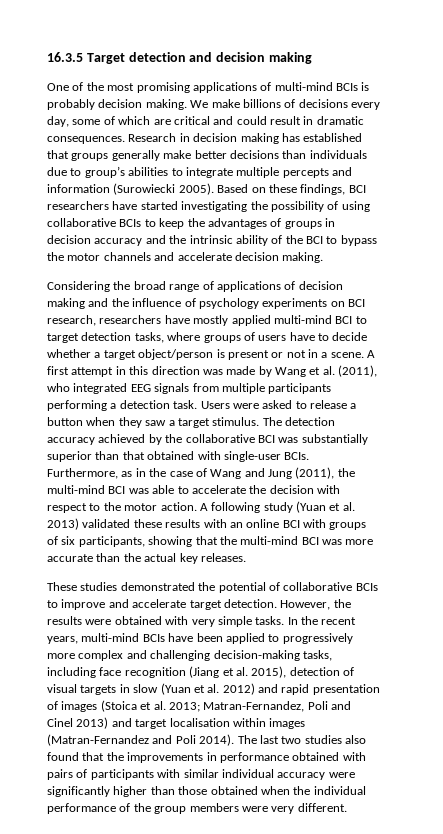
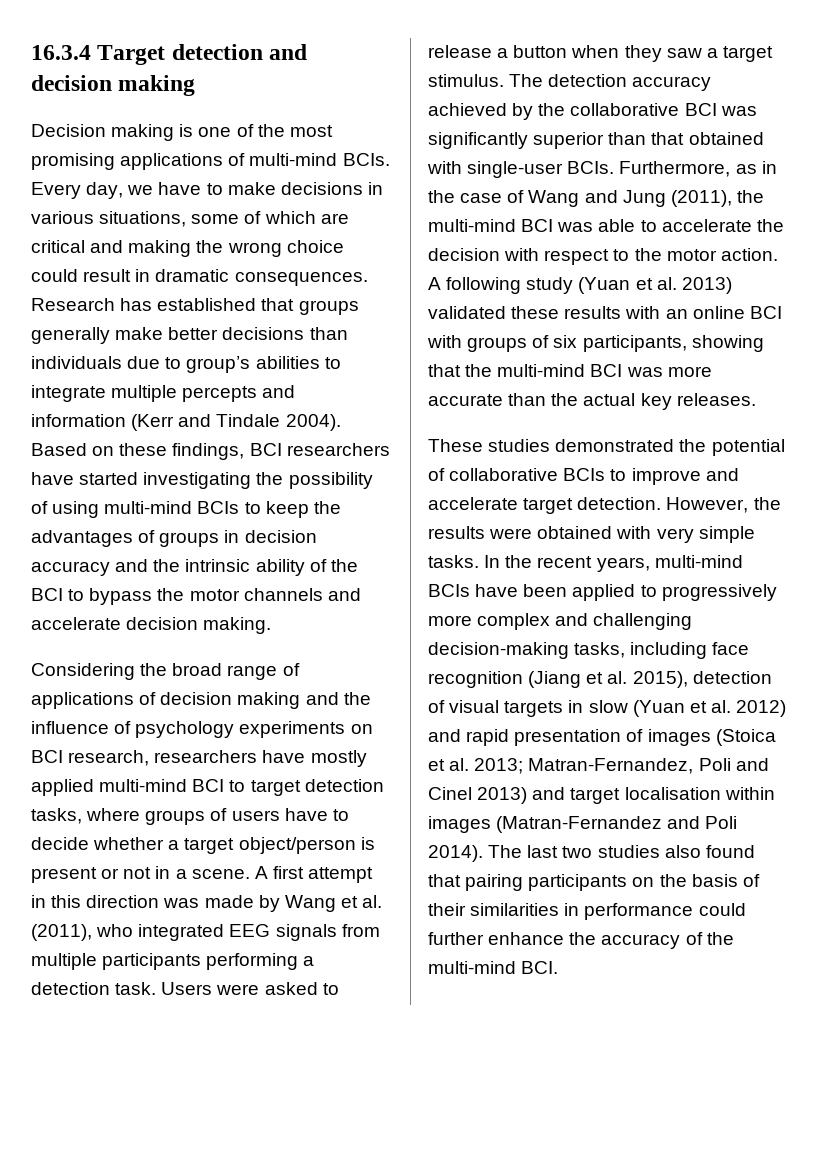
- 16.3.5 Target detection and decision making
+ 16.3.4 Target detection and decision making
- One of the most promising applications of multi-mind BCIs is probably decision making. We make billions of decisions every day, some of which are critical and could result in dramatic consequences.
+ Decision making is one of the most promising applications of multi-mind BCIs. Every day, we have to make decisions in various situations, some of which are critical and making the wrong choice could result in dramatic consequences.
- Research in decision making has established that groups generally make better decisions than individuals due to group’s abilities to integrate multiple percepts and information (Surowiecki 2005).
+ Research has established that groups generally make better decisions than individuals due to group’s abilities to integrate multiple percepts and information (Kerr and Tindale 2004).
- Based on these findings, BCI researchers have started investigating the possibility of using collaborative BCIs to keep the advantages of groups in decision accuracy and the intrinsic ability of the BCI to bypass the motor channels and accelerate decision making.
+ Based on these findings, BCI researchers have started investigating the possibility of using multi-mind BCIs to keep the advantages of groups in decision accuracy and the intrinsic ability of the BCI to bypass the motor channels and accelerate decision making.
- The detection accuracy achieved by the collaborative BCI was substantially superior than that obtained with single-user BCIs.
+ The detection accuracy achieved by the collaborative BCI was significantly superior than that obtained with single-user BCIs.
- The last two studies also found that the improvements in performance obtained with pairs of participants with similar individual accuracy were significantly higher than those obtained when the individual performance of the group members were very different.
+ The last two studies also found that pairing participants on the basis of their similarities in performance could further enhance the accuracy of the multi-mind BCI.

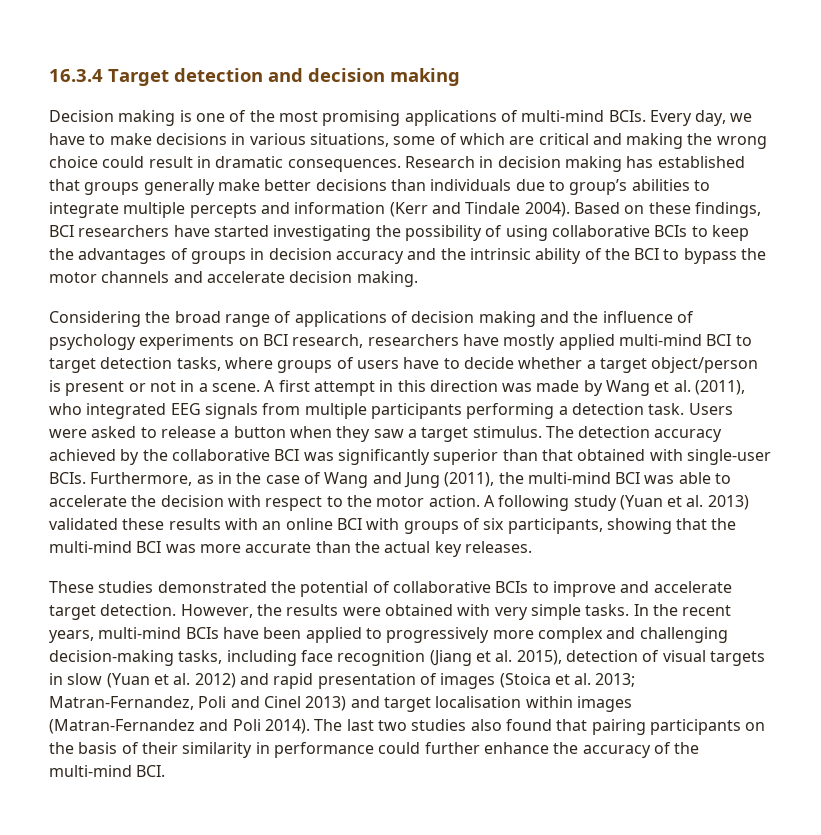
- Research has established that groups generally make better decisions than individuals due to group’s abilities to integrate multiple percepts and information (Kerr and Tindale 2004).
+ Research in decision making has established that groups generally make better decisions than individuals due to group’s abilities to integrate multiple percepts and information (Kerr and Tindale 2004).
- Based on these findings, BCI researchers have started investigating the possibility of using multi-mind BCIs to keep the advantages of groups in decision accuracy and the intrinsic ability of the BCI to bypass the motor channels and accelerate decision making.
+ Based on these findings, BCI researchers have started investigating the possibility of using collaborative BCIs to keep the advantages of groups in decision accuracy and the intrinsic ability of the BCI to bypass the motor channels and accelerate decision making.
- The last two studies also found that pairing participants on the basis of their similarities in performance could further enhance the accuracy of the multi-mind BCI.
+ The last two studies also found that pairing participants on the basis of their similarity in performance could further enhance the accuracy of the multi-mind BCI.

